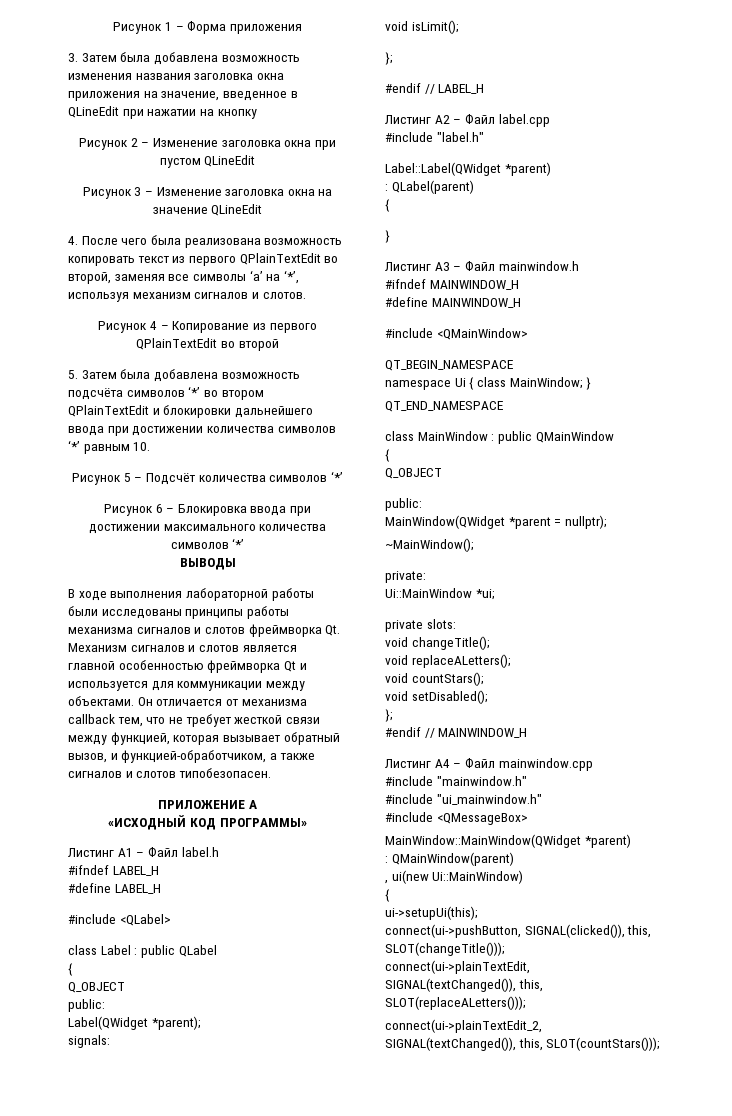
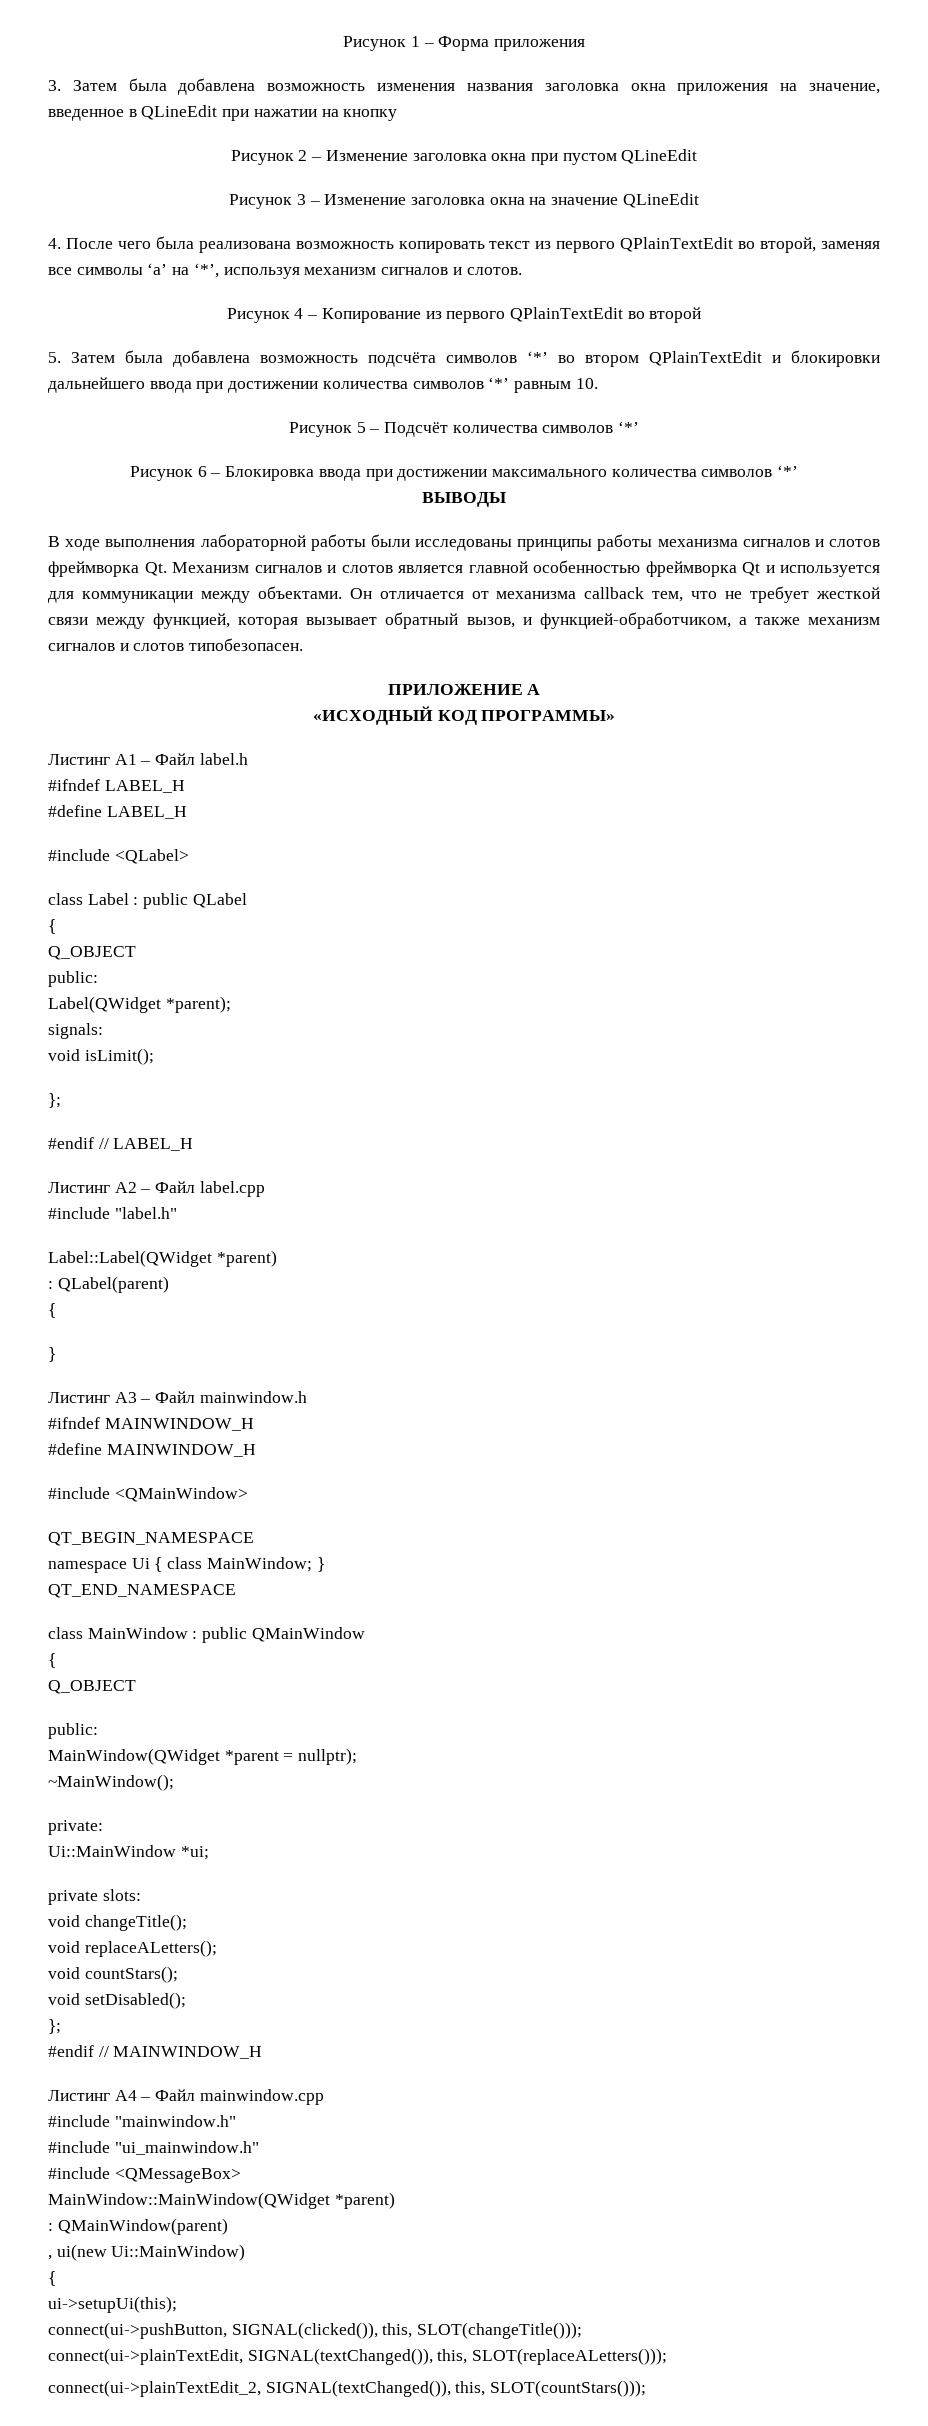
- Он отличается от механизма callback тем, что не требует жесткой связи между функцией, которая вызывает обратный вызов, и функцией-обработчиком, а также сигналов и слотов типобезопасен.
+ Он отличается от механизма callback тем, что не требует жесткой связи между функцией, которая вызывает обратный вызов, и функцией-обработчиком, а также механизм сигналов и слотов типобезопасен.

